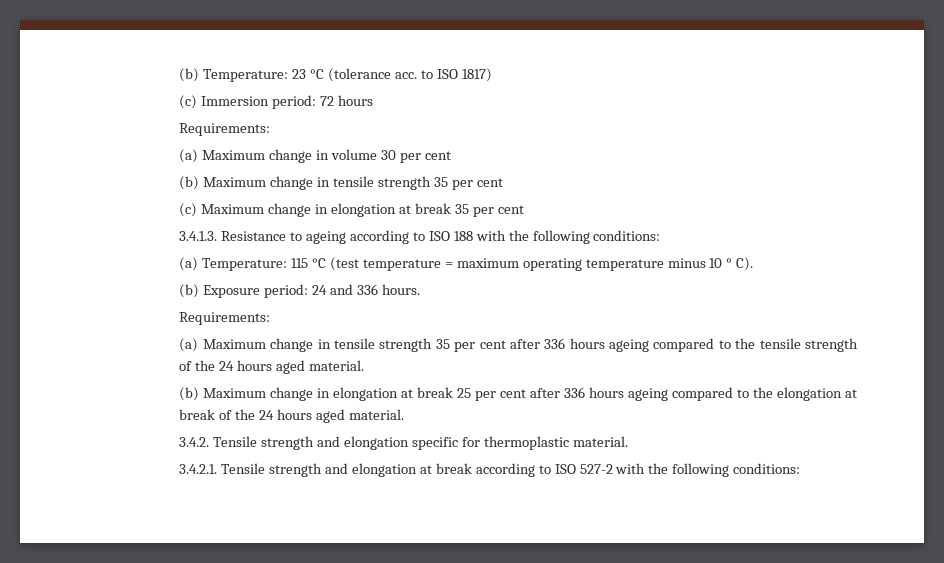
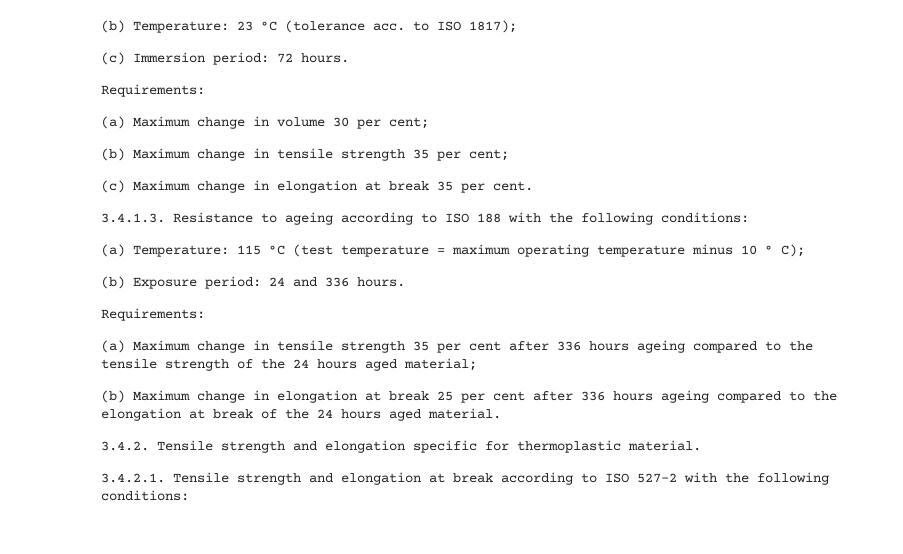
- (b) Temperature: 23 °C (tolerance acc. to ISO 1817)
+ (b) Temperature: 23 °C (tolerance acc. to ISO 1817);
- (c) Immersion period: 72 hours
+ (c) Immersion period: 72 hours.
- (a) Maximum change in volume 30 per cent
+ (a) Maximum change in volume 30 per cent;
- (b) Maximum change in tensile strength 35 per cent
+ (b) Maximum change in tensile strength 35 per cent;
- (c) Maximum change in elongation at break 35 per cent
+ (c) Maximum change in elongation at break 35 per cent.
- (a) Temperature: 115 °C (test temperature = maximum operating temperature minus 10 ° C).
+ (a) Temperature: 115 °C (test temperature = maximum operating temperature minus 10 ° C);
- (a) Maximum change in tensile strength 35 per cent after 336 hours ageing compared to the tensile strength of the 24 hours aged material.
+ (a) Maximum change in tensile strength 35 per cent after 336 hours ageing compared to the tensile strength of the 24 hours aged material;

